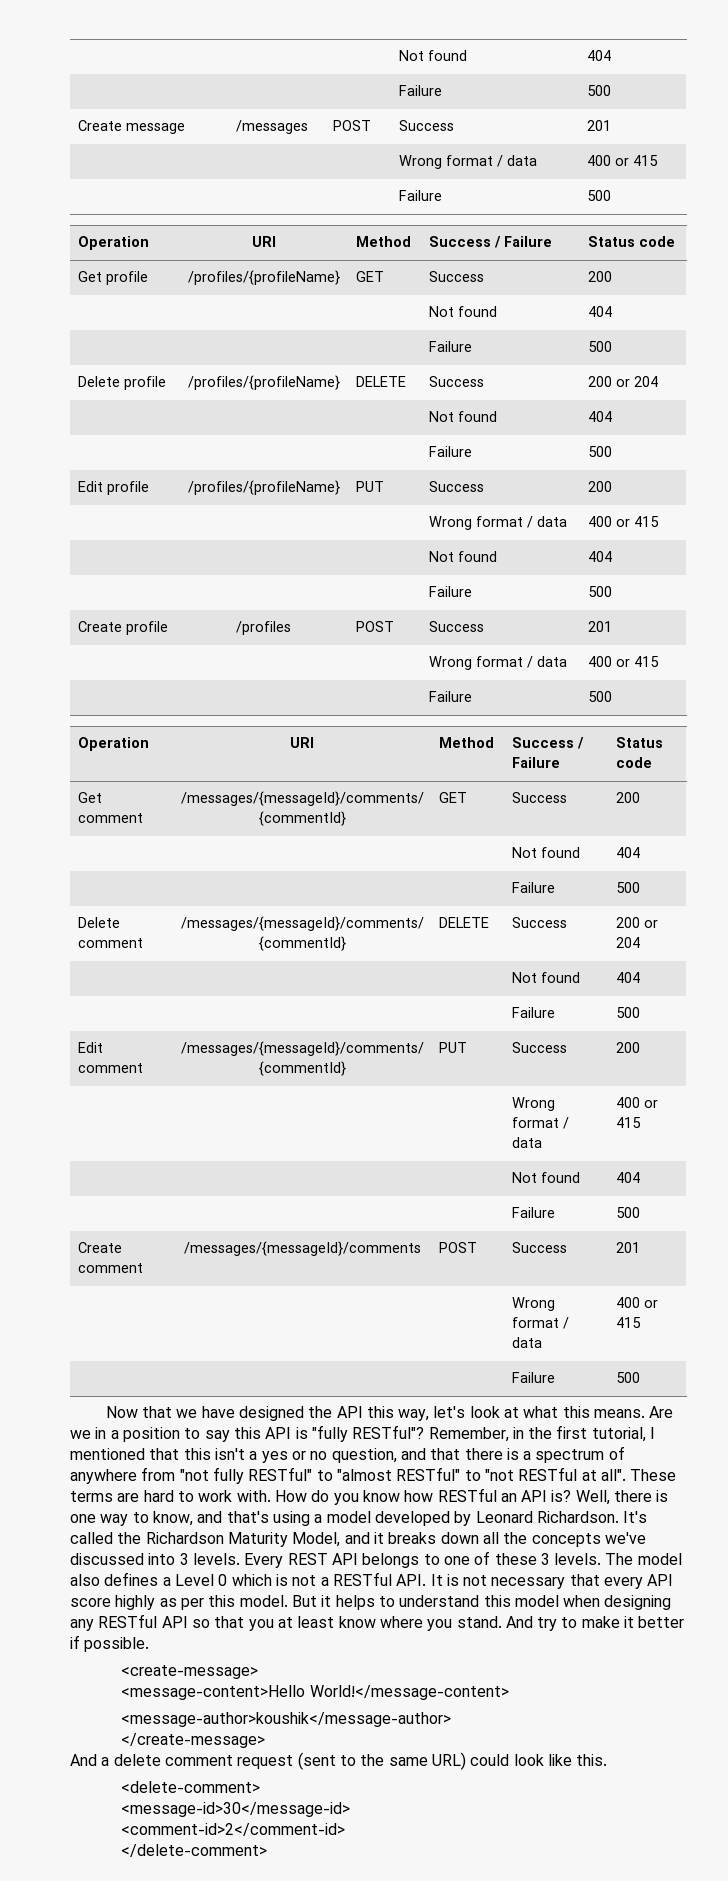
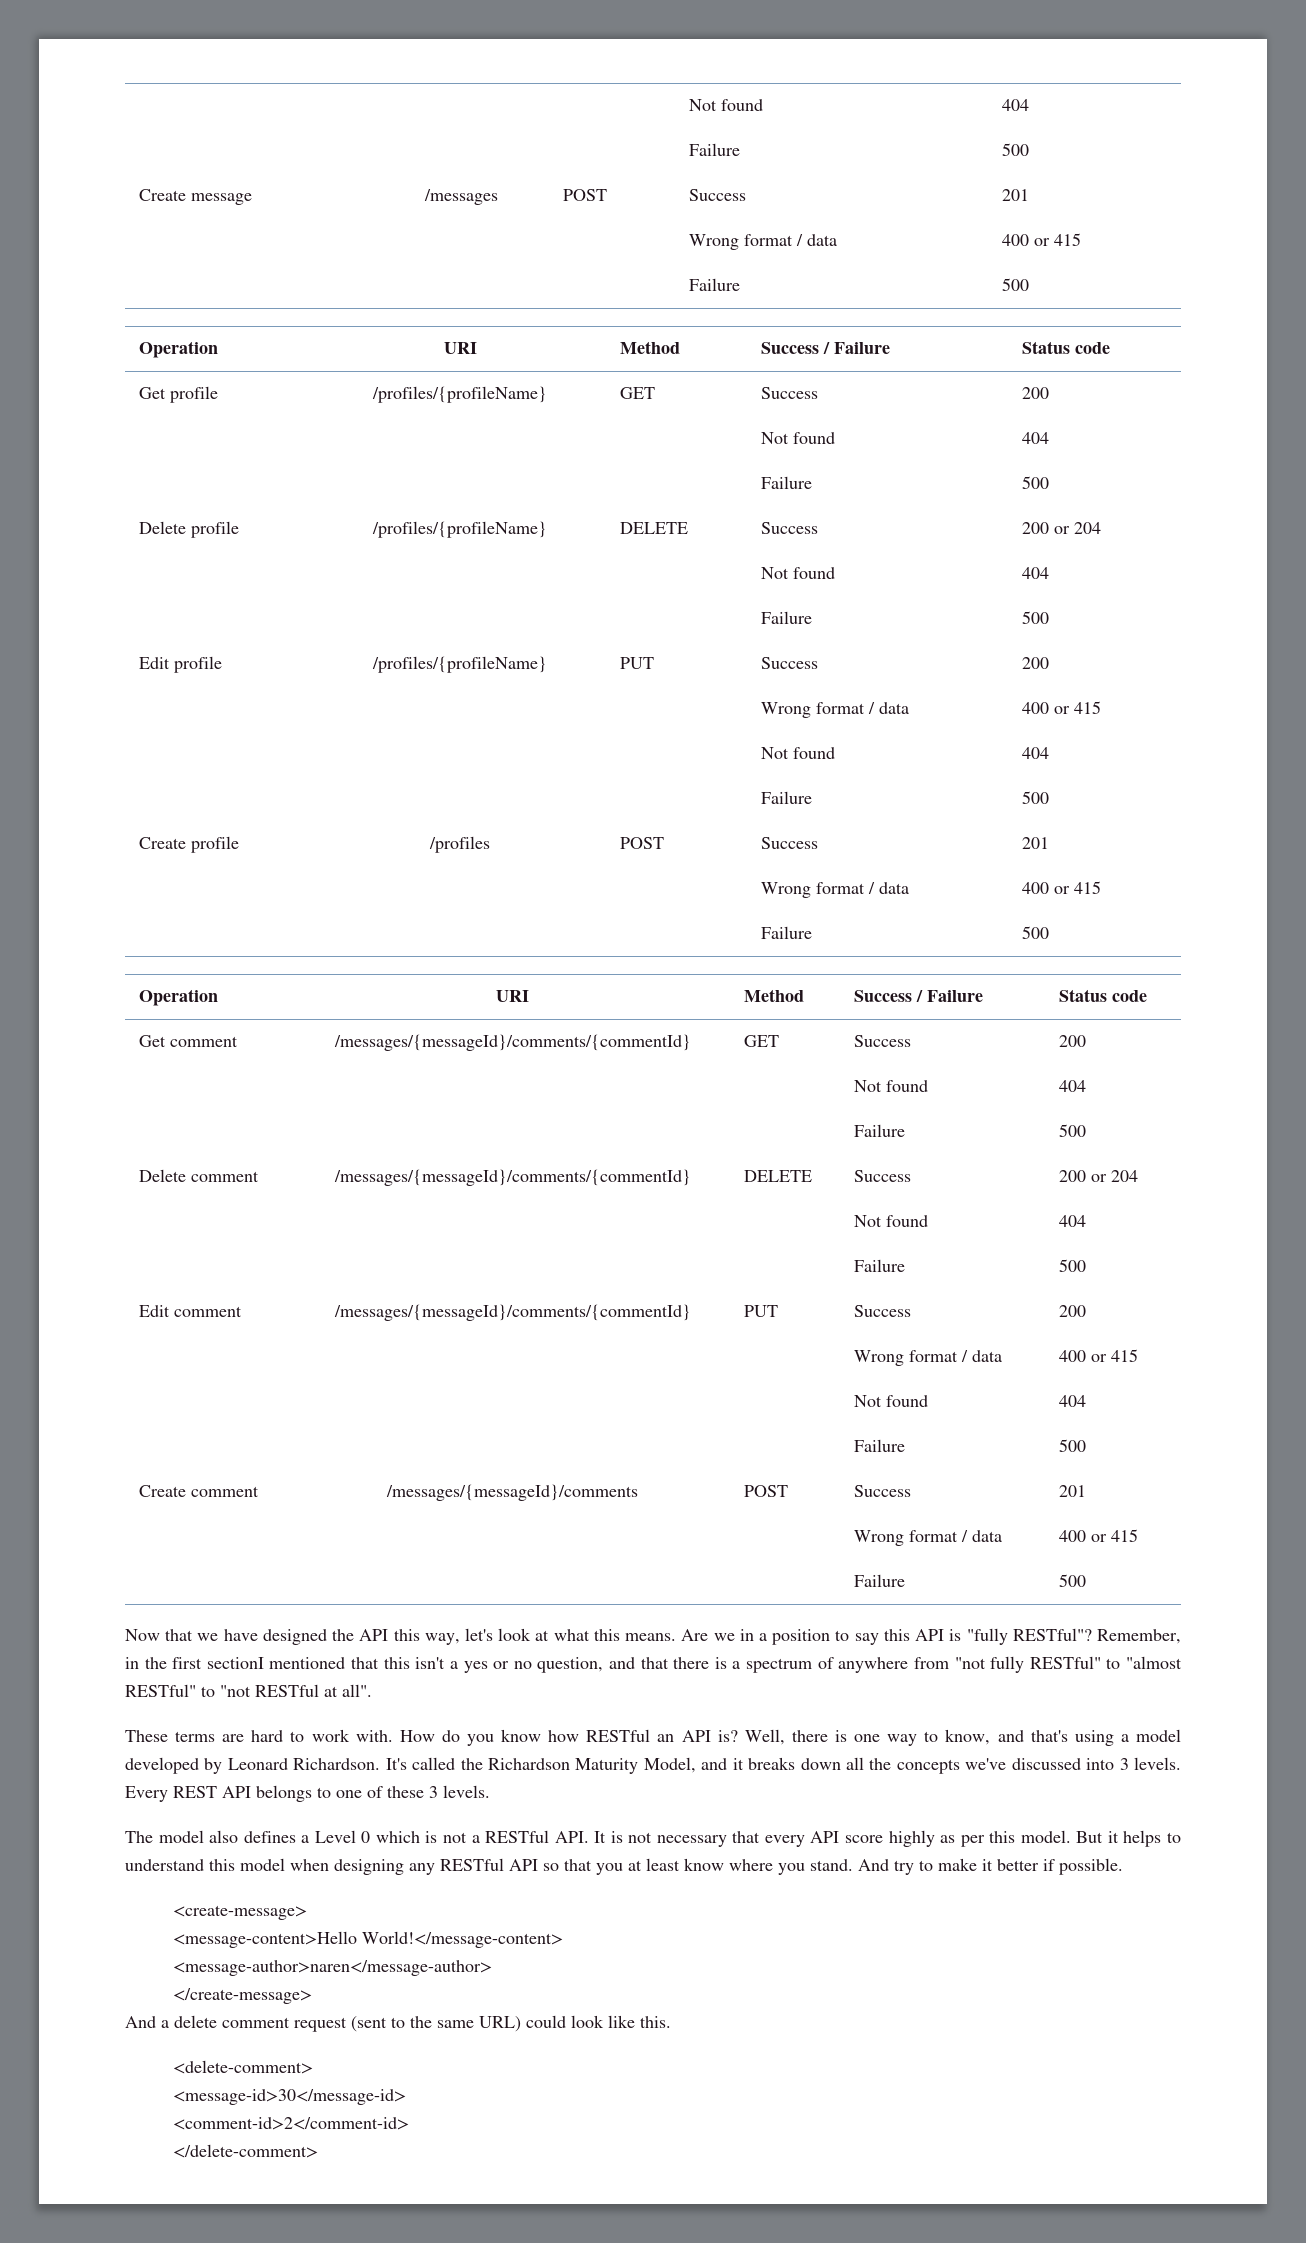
- Remember, in the first tutorial, I mentioned that this isn't a yes or no question, and that there is a spectrum of anywhere from "not fully RESTful" to "almost RESTful" to "not RESTful at all". These terms are hard to work with.
+ Remember, in the first sectionI mentioned that this isn't a yes or no question, and that there is a spectrum of anywhere from "not fully RESTful" to "almost RESTful" to "not RESTful at all".
+ These terms are hard to work with.
- Every REST API belongs to one of these 3 levels. The model also defines a Level 0 which is not a RESTful API. It is not necessary that every API score highly as per this model.
+ Every REST API belongs to one of these 3 levels.
+ The model also defines a Level 0 which is not a RESTful API. It is not necessary that every API score highly as per this model.
- <message-author>koushik</message-author>
+ <message-author>naren</message-author>

